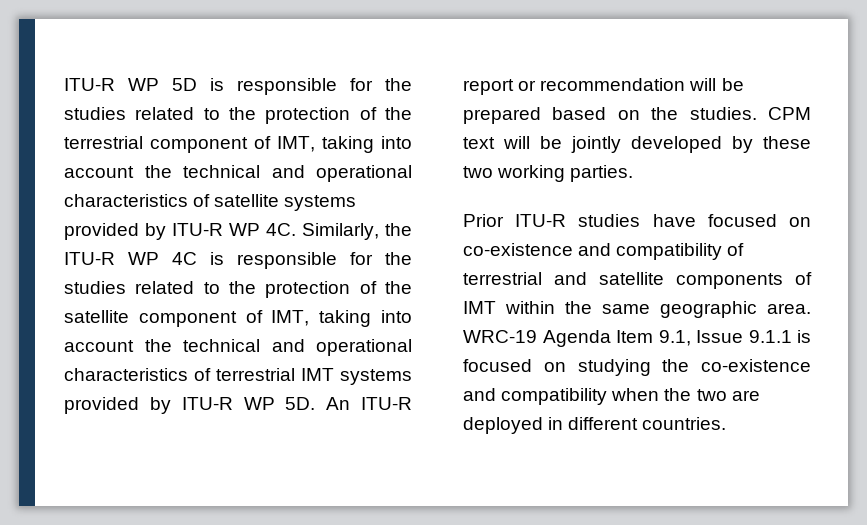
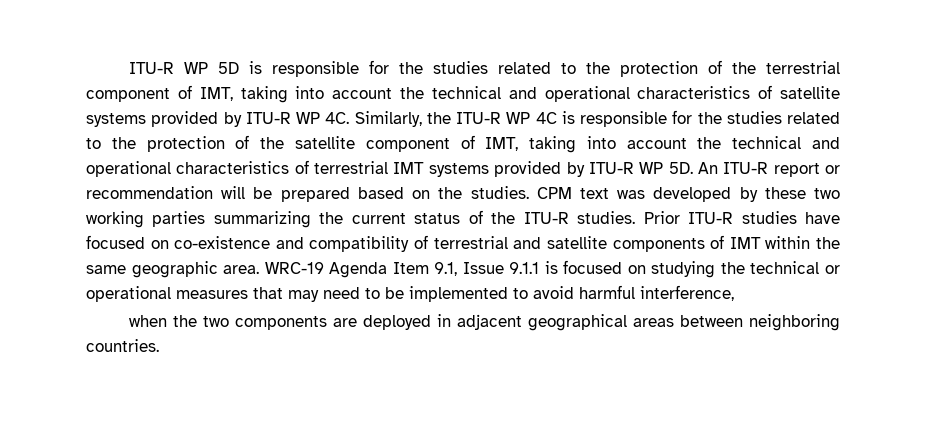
- CPM text will be jointly developed by these two working parties.
- Prior ITU-R studies have focused on co-existence and compatibility of terrestrial and satellite components of IMT within the same geographic area.
+ CPM text was developed by these two working parties summarizing the current status of the ITU-R studies. Prior ITU-R studies have focused on co-existence and compatibility of terrestrial and satellite components of IMT within the same geographic area.
- WRC-19 Agenda Item 9.1, Issue 9.1.1 is focused on studying the co-existence and compatibility when the two are deployed in different countries.
+ WRC-19 Agenda Item 9.1, Issue 9.1.1 is focused on studying the technical or operational measures that may need to be implemented to avoid harmful interference,
+ when the two components are deployed in adjacent geographical areas between neighboring countries.

